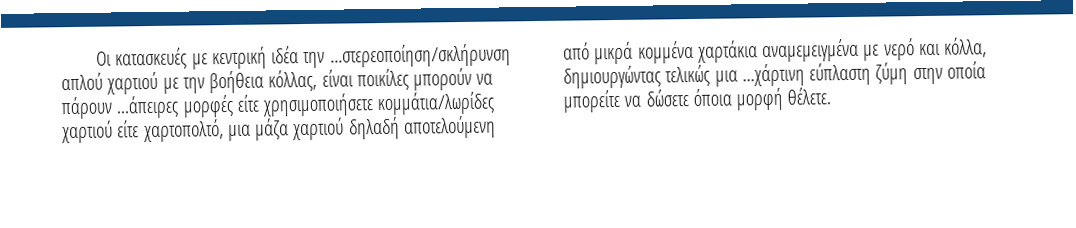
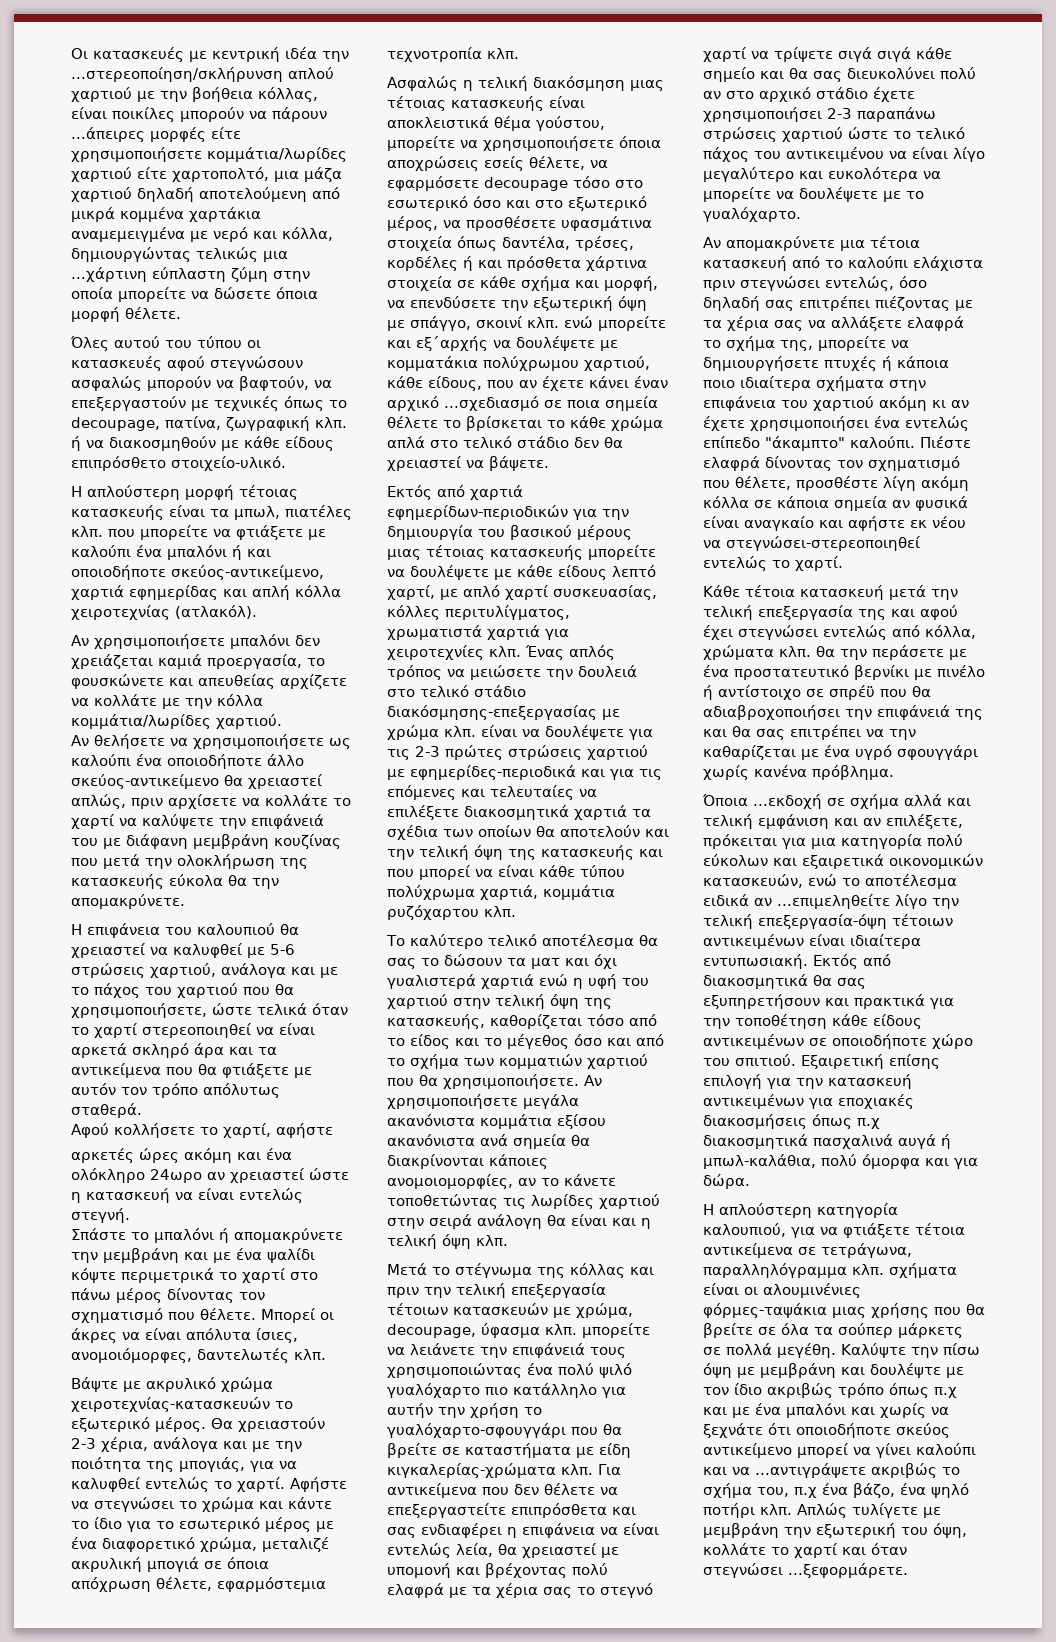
+ Όλες αυτού του τύπου οι κατασκευές αφού στεγνώσουν ασφαλώς μπορούν να βαφτούν, να επεξεργαστούν με τεχνικές όπως το decoupage, πατίνα, ζωγραφική κλπ. ή να διακοσμηθούν με κάθε είδους επιπρόσθετο στοιχείο-υλικό.
+ Η απλούστερη μορφή τέτοιας κατασκευής είναι τα μπωλ, πιατέλες κλπ. που μπορείτε να φτιάξετε με καλούπι ένα μπαλόνι ή και οποιοδήποτε σκεύος-αντικείμενο, χαρτιά εφημερίδας και απλή κόλλα χειροτεχνίας (ατλακόλ).
+ Αν χρησιμοποιήσετε μπαλόνι δεν χρειάζεται καμιά προεργασία, το φουσκώνετε και απευθείας αρχίζετε να κολλάτε με την κόλλα κομμάτια/λωρίδες χαρτιού.
+ Αν θελήσετε να χρησιμοποιήσετε ως καλούπι ένα οποιοδήποτε άλλο σκεύος-αντικείμενο θα χρειαστεί απλώς, πριν αρχίσετε να κολλάτε το χαρτί να καλύψετε την επιφάνειά του με διάφανη μεμβράνη κουζίνας που μετά την ολοκλήρωση της κατασκευής εύκολα θα την απομακρύνετε.
+ Η επιφάνεια του καλουπιού θα χρειαστεί να καλυφθεί με 5-6 στρώσεις χαρτιού, ανάλογα και με το πάχος του χαρτιού που θα χρησιμοποιήσετε, ώστε τελικά όταν το χαρτί στερεοποιηθεί να είναι αρκετά σκληρό άρα και τα αντικείμενα που θα φτιάξετε με αυτόν τον τρόπο απόλυτως σταθερά.
+ Αφού κολλήσετε το χαρτί, αφήστε
+ αρκετές ώρες ακόμη και ένα ολόκληρο 24ωρο αν χρειαστεί ώστε η κατασκευή να είναι εντελώς στεγνή.
+ Σπάστε το μπαλόνι ή απομακρύνετε την μεμβράνη και με ένα ψαλίδι κόψτε περιμετρικά το χαρτί στο πάνω μέρος δίνοντας τον σχηματισμό που θέλετε. Μπορεί οι άκρες να είναι απόλυτα ίσιες, ανομοιόμορφες, δαντελωτές κλπ.
+ Βάψτε με ακρυλικό χρώμα χειροτεχνίας-κατασκευών το εξωτερικό μέρος. Θα χρειαστούν 2-3 χέρια, ανάλογα και με την ποιότητα της μπογιάς, για να καλυφθεί εντελώς το χαρτί. Αφήστε να στεγνώσει το χρώμα και κάντε το ίδιο για το εσωτερικό μέρος με ένα διαφορετικό χρώμα, μεταλιζέ ακρυλική μπογιά σε όποια απόχρωση θέλετε, εφαρμόστεμια τεχνοτροπία κλπ.
+ Ασφαλώς η τελική διακόσμηση μιας τέτοιας κατασκευής είναι αποκλειστικά θέμα γούστου, μπορείτε να χρησιμοποιήσετε όποια αποχρώσεις εσείς θέλετε, να εφαρμόσετε decoupage τόσο στο εσωτερικό όσο και στο εξωτερικό μέρος, να προσθέσετε υφασμάτινα στοιχεία όπως δαντέλα, τρέσες, κορδέλες ή και πρόσθετα χάρτινα στοιχεία σε κάθε σχήμα και μορφή, να επενδύσετε την εξωτερική όψη με σπάγγο, σκοινί κλπ. ενώ μπορείτε και εξ΄αρχής να δουλέψετε με κομματάκια πολύχρωμου χαρτιού, κάθε είδους, που αν έχετε κάνει έναν αρχικό ...σχεδιασμό σε ποια σημεία θέλετε το βρίσκεται το κάθε χρώμα απλά στο τελικό στάδιο δεν θα χρειαστεί να βάψετε.
+ Εκτός από χαρτιά εφημερίδων-περιοδικών για την δημιουργία του βασικού μέρους μιας τέτοιας κατασκευής μπορείτε να δουλέψετε με κάθε είδους λεπτό χαρτί, με απλό χαρτί συσκευασίας, κόλλες περιτυλίγματος, χρωματιστά χαρτιά για χειροτεχνίες κλπ. Ένας απλός τρόπος να μειώσετε την δουλειά στο τελικό στάδιο διακόσμησης-επεξεργασίας με χρώμα κλπ. είναι να δουλέψετε για τις 2-3 πρώτες στρώσεις χαρτιού με εφημερίδες-περιοδικά και για τις επόμενες και τελευταίες να επιλέξετε διακοσμητικά χαρτιά τα σχέδια των οποίων θα αποτελούν και την τελική όψη της κατασκευής και που μπορεί να είναι κάθε τύπου πολύχρωμα χαρτιά, κομμάτια ρυζόχαρτου κλπ.
+ Το καλύτερο τελικό αποτέλεσμα θα σας το δώσουν τα ματ και όχι γυαλιστερά χαρτιά ενώ η υφή του χαρτιού στην τελική όψη της κατασκευής, καθορίζεται τόσο από το είδος και το μέγεθος όσο και από το σχήμα των κομματιών χαρτιού που θα χρησιμοποιήσετε. Αν χρησιμοποιήσετε μεγάλα ακανόνιστα κομμάτια εξίσου ακανόνιστα ανά σημεία θα διακρίνονται κάποιες ανομοιομορφίες, αν το κάνετε τοποθετώντας τις λωρίδες χαρτιού στην σειρά ανάλογη θα είναι και η τελική όψη κλπ.
+ Μετά το στέγνωμα της κόλλας και πριν την τελική επεξεργασία τέτοιων κατασκευών με χρώμα, decoupage, ύφασμα κλπ. μπορείτε να λειάνετε την επιφάνειά τους χρησιμοποιώντας ένα πολύ ψιλό γυαλόχαρτο πιο κατάλληλο για αυτήν την χρήση το γυαλόχαρτο-σφουγγάρι που θα βρείτε σε καταστήματα με είδη κιγκαλερίας-χρώματα κλπ. Για αντικείμενα που δεν θέλετε να επεξεργαστείτε επιπρόσθετα και σας ενδιαφέρει η επιφάνεια να είναι εντελώς λεία, θα χρειαστεί με υπομονή και βρέχοντας πολύ ελαφρά με τα χέρια σας το στεγνό χαρτί να τρίψετε σιγά σιγά κάθε σημείο και θα σας διευκολύνει πολύ αν στο αρχικό στάδιο έχετε χρησιμοποιήσει 2-3 παραπάνω στρώσεις χαρτιού ώστε το τελικό πάχος του αντικειμένου να είναι λίγο μεγαλύτερο και ευκολότερα να μπορείτε να δουλέψετε με το γυαλόχαρτο.
+ Aν απομακρύνετε μια τέτοια κατασκευή από το καλούπι ελάχιστα πριν στεγνώσει εντελώς, όσο δηλαδή σας επιτρέπει πιέζοντας με τα χέρια σας να αλλάξετε ελαφρά το σχήμα της, μπορείτε να δημιουργήσετε πτυχές ή κάποια ποιο ιδιαίτερα σχήματα στην επιφάνεια του χαρτιού ακόμη κι αν έχετε χρησιμοποιήσει ένα εντελώς επίπεδο "άκαμπτο" καλούπι. Πιέστε ελαφρά δίνοντας τον σχηματισμό που θέλετε, προσθέστε λίγη ακόμη κόλλα σε κάποια σημεία αν φυσικά είναι αναγκαίο και αφήστε εκ νέου να στεγνώσει-στερεοποιηθεί εντελώς το χαρτί.
+ Κάθε τέτοια κατασκευή μετά την τελική επεξεργασία της και αφού έχει στεγνώσει εντελώς από κόλλα, χρώματα κλπ. θα την περάσετε με ένα προστατευτικό βερνίκι με πινέλο ή αντίστοιχο σε σπρέϋ που θα αδιαβροχοποιήσει την επιφάνειά της και θα σας επιτρέπει να την καθαρίζεται με ένα υγρό σφουγγάρι χωρίς κανένα πρόβλημα.
+ Όποια ...εκδοχή σε σχήμα αλλά και τελική εμφάνιση και αν επιλέξετε, πρόκειται για μια κατηγορία πολύ εύκολων και εξαιρετικά οικονομικών κατασκευών, ενώ το αποτέλεσμα ειδικά αν ...επιμεληθείτε λίγο την τελική επεξεργασία-όψη τέτοιων αντικειμένων είναι ιδιαίτερα εντυπωσιακή. Εκτός από διακοσμητικά θα σας εξυπηρετήσουν και πρακτικά για την τοποθέτηση κάθε είδους αντικειμένων σε οποιοδήποτε χώρο του σπιτιού. Εξαιρετική επίσης επιλογή για την κατασκευή αντικειμένων για εποχιακές διακοσμήσεις όπως π.χ διακοσμητικά πασχαλινά αυγά ή μπωλ-καλάθια, πολύ όμορφα και για δώρα.
+ Η απλούστερη κατηγορία καλουπιού, για να φτιάξετε τέτοια αντικείμενα σε τετράγωνα, παραλληλόγραμμα κλπ. σχήματα είναι οι αλουμινένιες φόρμες-ταψάκια μιας χρήσης που θα βρείτε σε όλα τα σούπερ μάρκετς σε πολλά μεγέθη. Καλύψτε την πίσω όψη με μεμβράνη και δουλέψτε με τον ίδιο ακριβώς τρόπο όπως π.χ και με ένα μπαλόνι και χωρίς να ξεχνάτε ότι οποιοδήποτε σκεύος αντικείμενο μπορεί να γίνει καλούπι και να ...αντιγράψετε ακριβώς το σχήμα του, π.χ ένα βάζο, ένα ψηλό ποτήρι κλπ. Απλώς τυλίγετε με μεμβράνη την εξωτερική του όψη, κολλάτε το χαρτί και όταν στεγνώσει ...ξεφορμάρετε.

